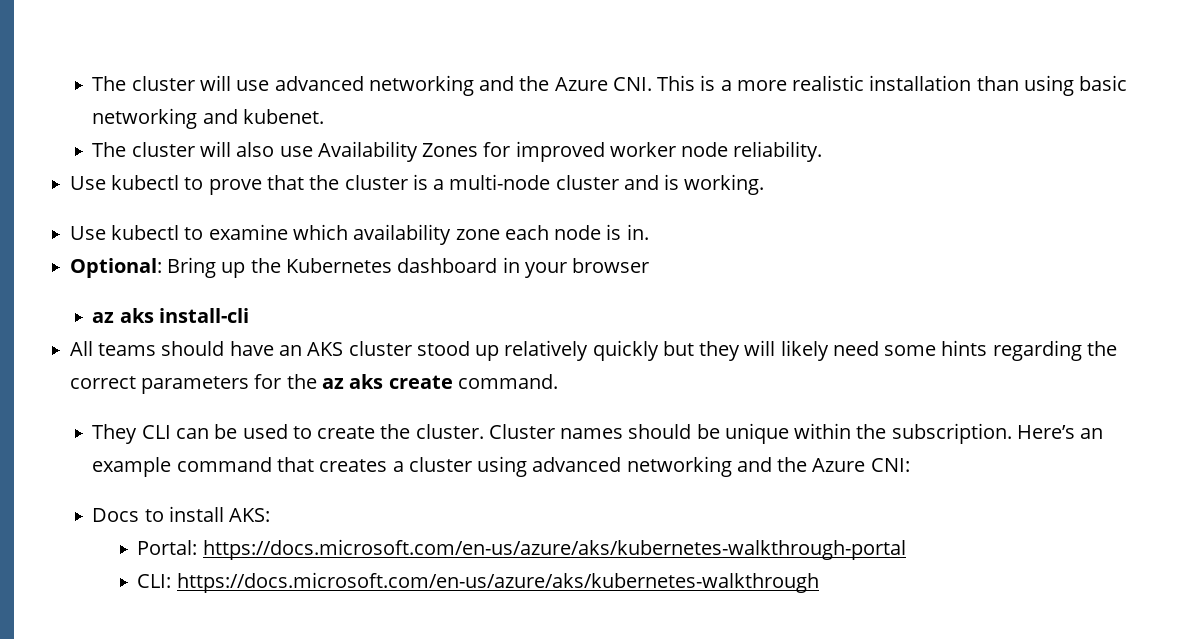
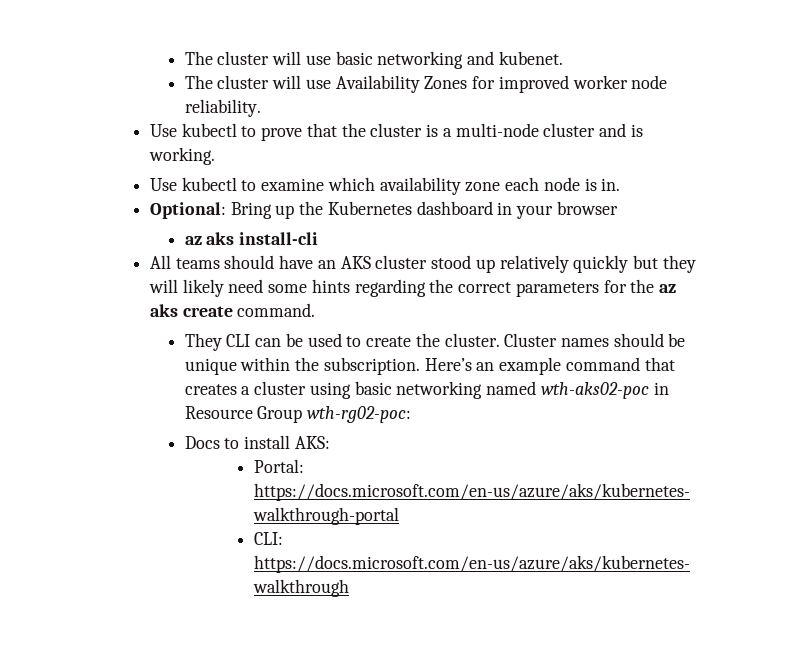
- The cluster will use advanced networking and the Azure CNI. This is a more realistic installation than using basic networking and kubenet.
+ The cluster will use basic networking and kubenet.
- The cluster will also use Availability Zones for improved worker node reliability.
+ The cluster will use Availability Zones for improved worker node reliability.
- Here’s an example command that creates a cluster using advanced networking and the Azure CNI:
+ Here’s an example command that creates a cluster using basic networking named wth-aks02-poc in Resource Group wth-rg02-poc:

